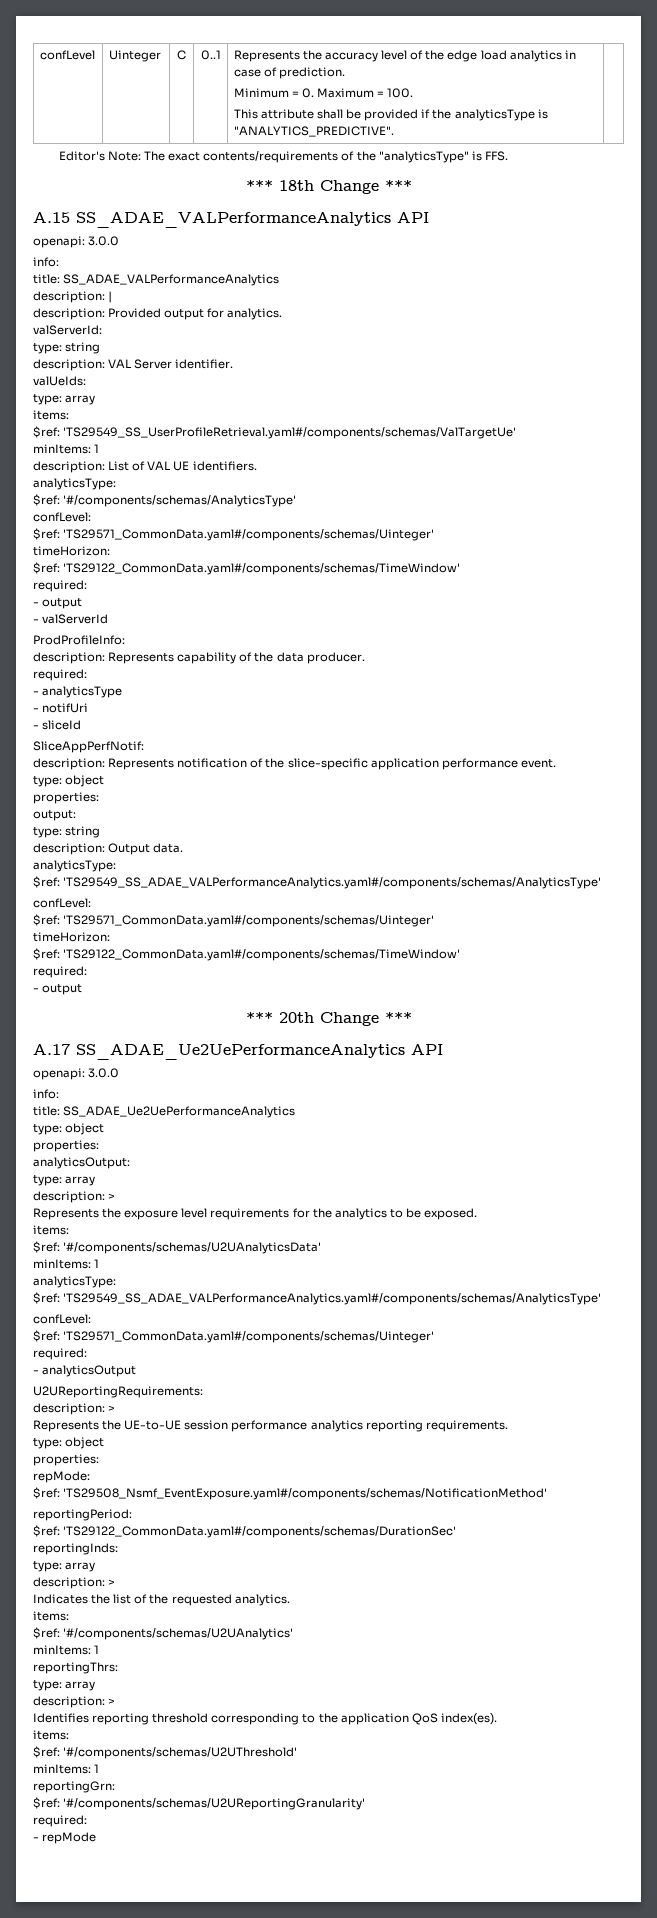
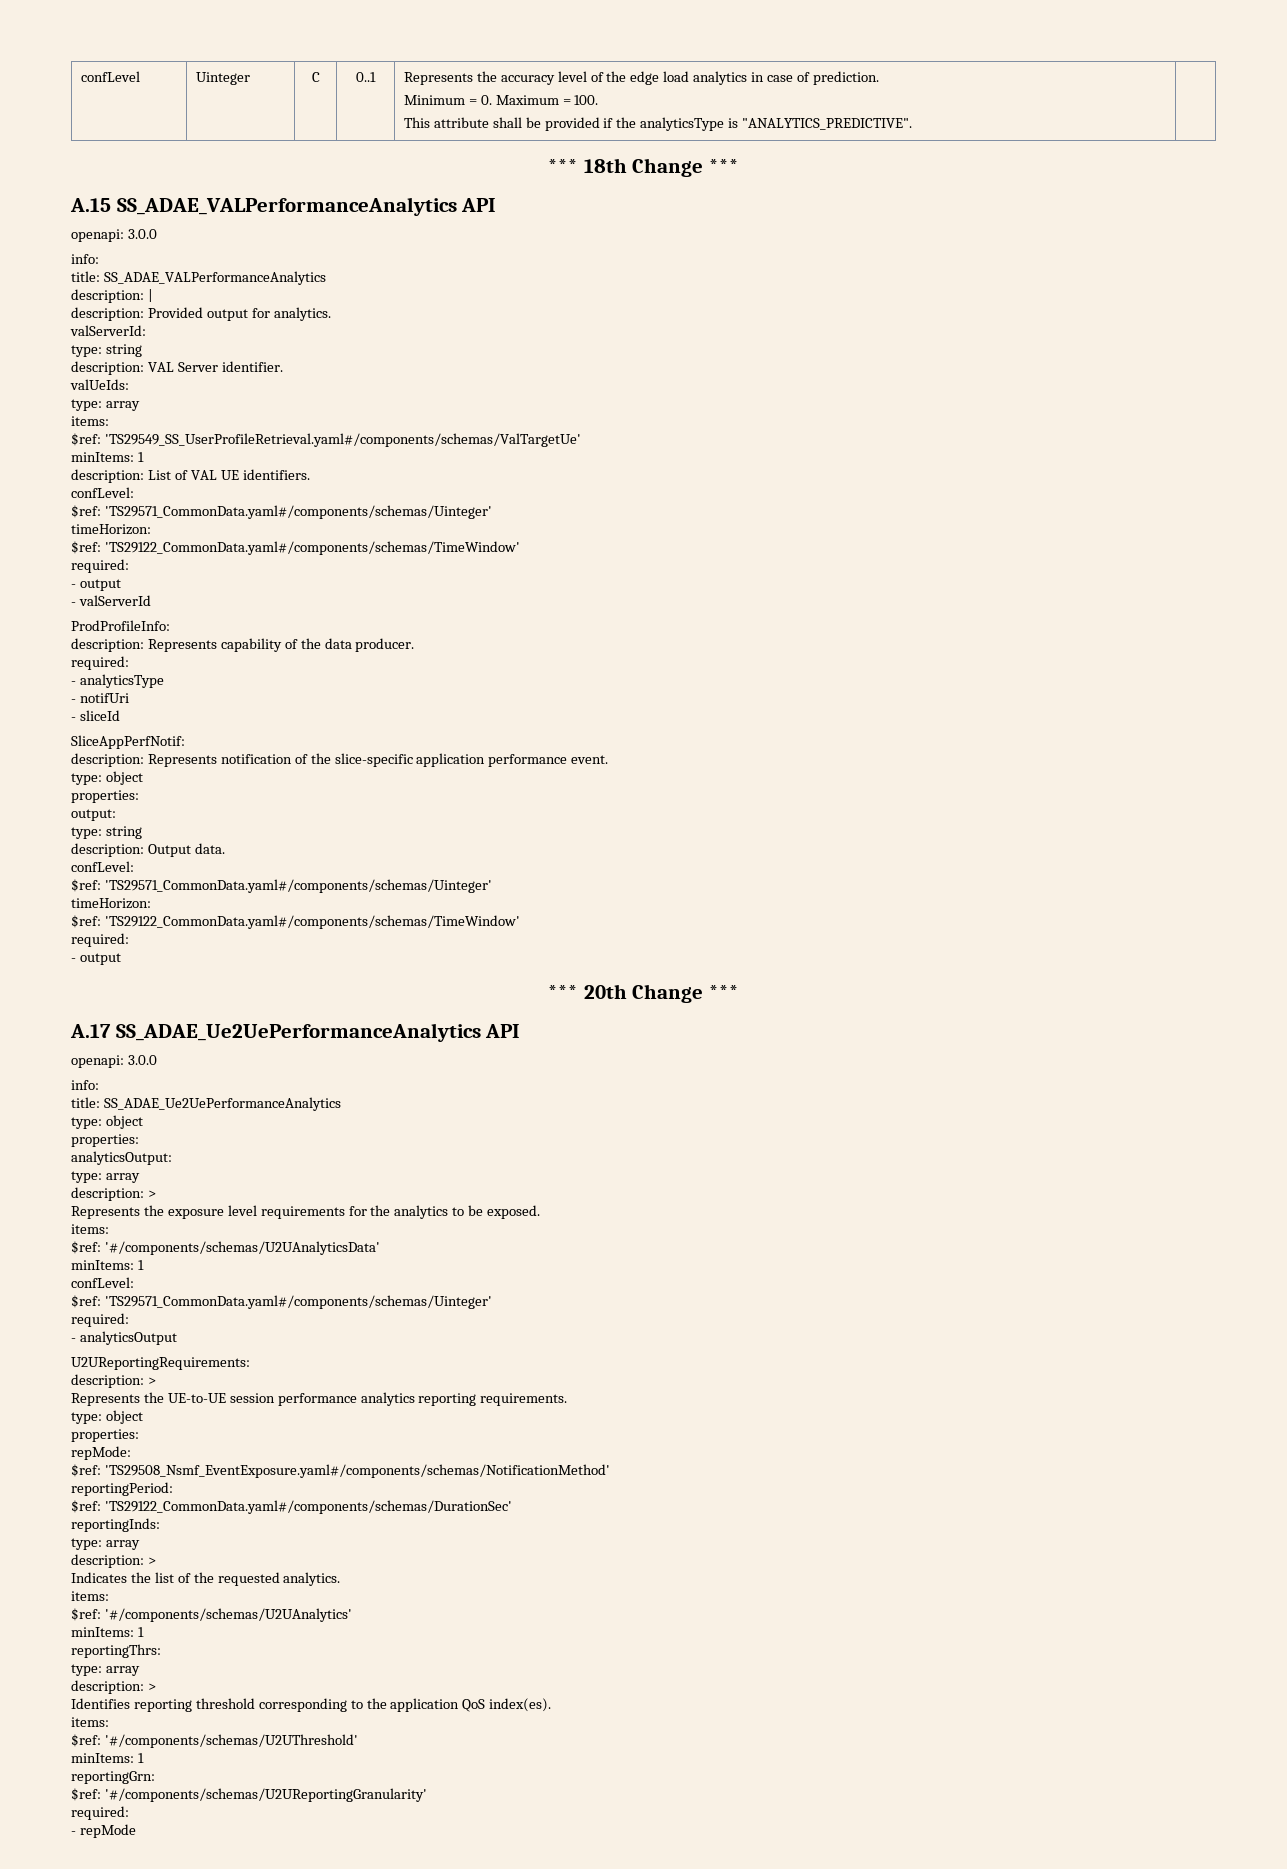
- Editor's Note: The exact contents/requirements of the "analyticsType" is FFS.
  description: List of VAL UE identifiers.
- analyticsType:
- $ref: '#/components/schemas/AnalyticsType'
  description: Output data.
- analyticsType:
- $ref: 'TS29549_SS_ADAE_VALPerformanceAnalytics.yaml#/components/schemas/AnalyticsType'
  $ref: '#/components/schemas/U2UAnalyticsData'
  minItems: 1
- analyticsType:
- $ref: 'TS29549_SS_ADAE_VALPerformanceAnalytics.yaml#/components/schemas/AnalyticsType'

